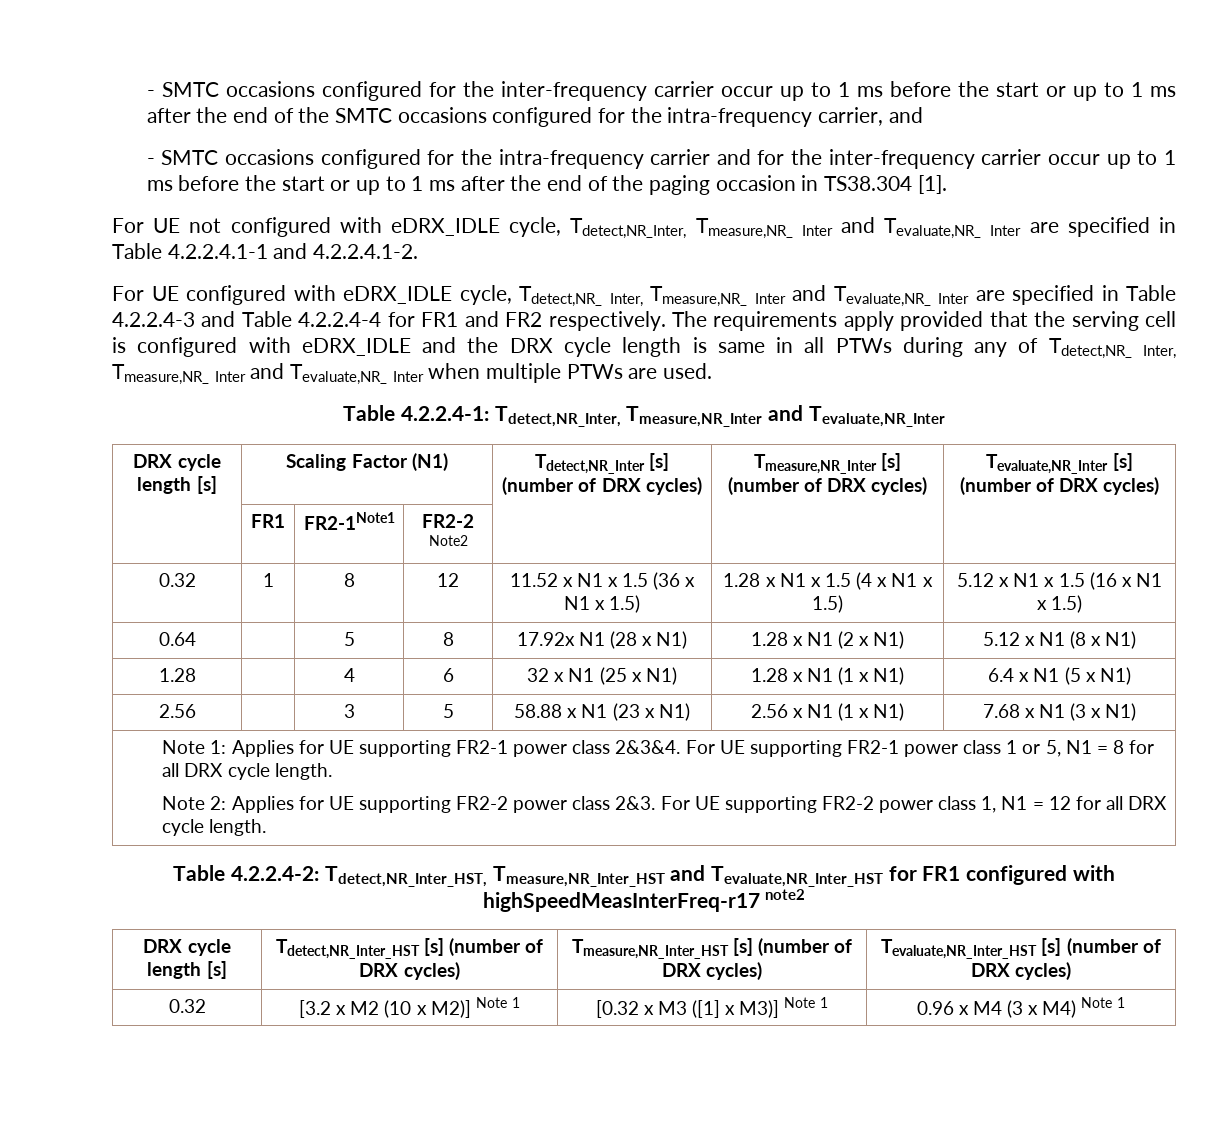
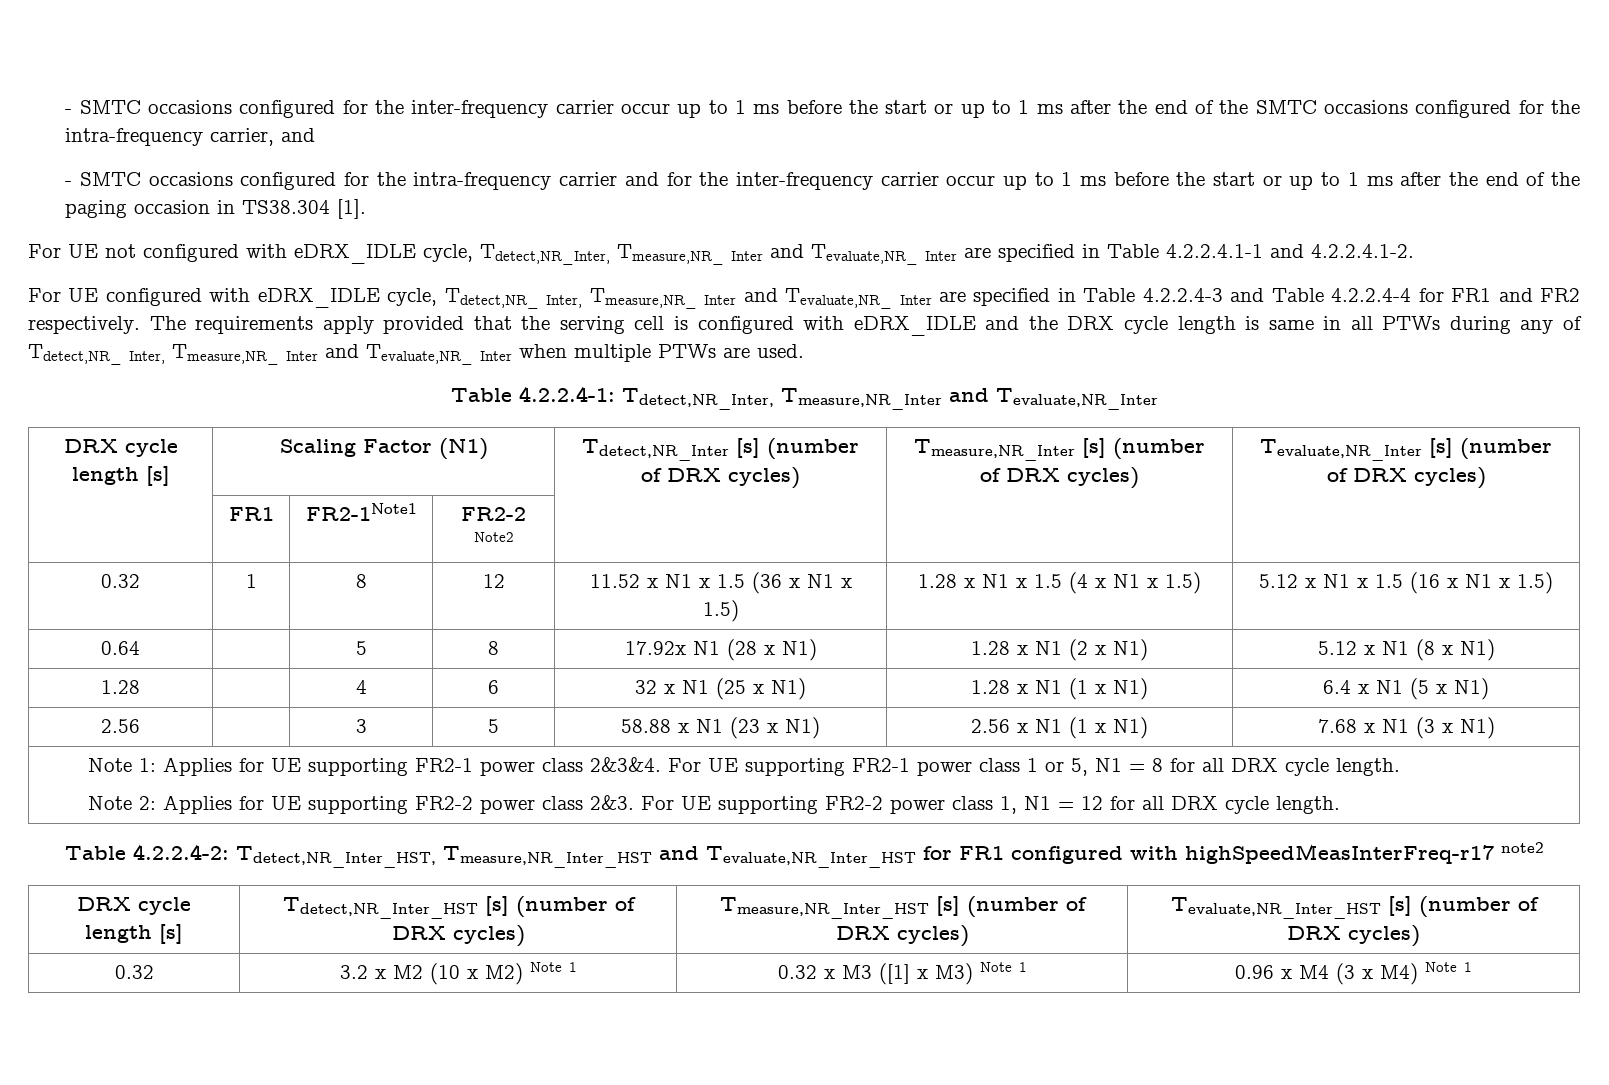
- 0.32 | [3.2 x M2 (10 x M2)] Note 1 | [0.32 x M3 ([1] x M3)] Note 1 | 0.96 x M4 (3 x M4) Note 1
+ 0.32 | 3.2 x M2 (10 x M2) Note 1 | 0.32 x M3 ([1] x M3) Note 1 | 0.96 x M4 (3 x M4) Note 1

